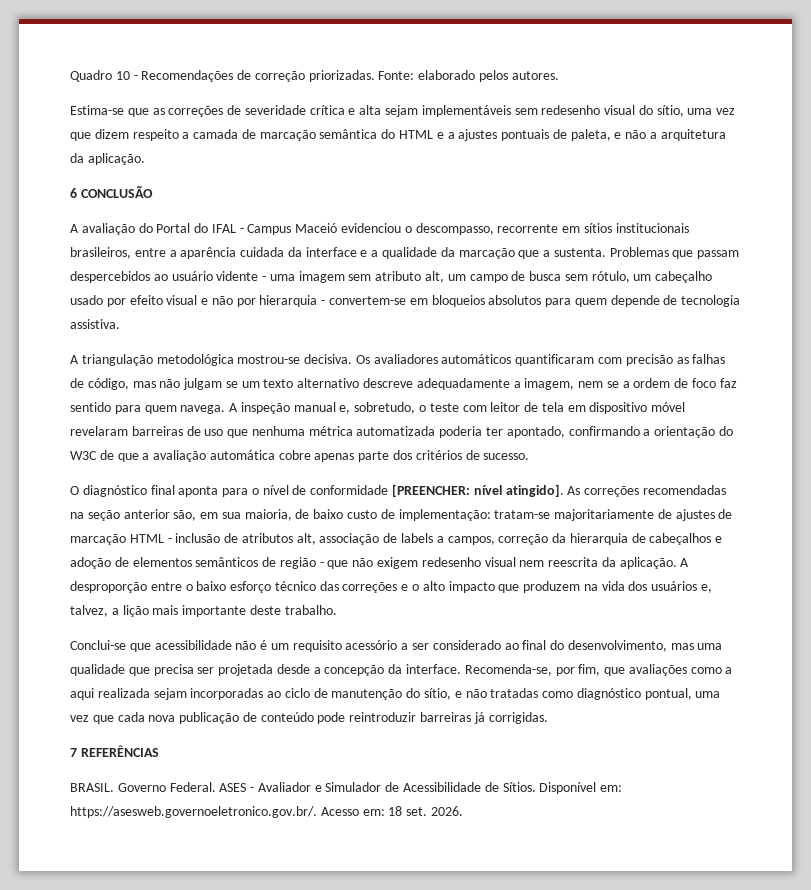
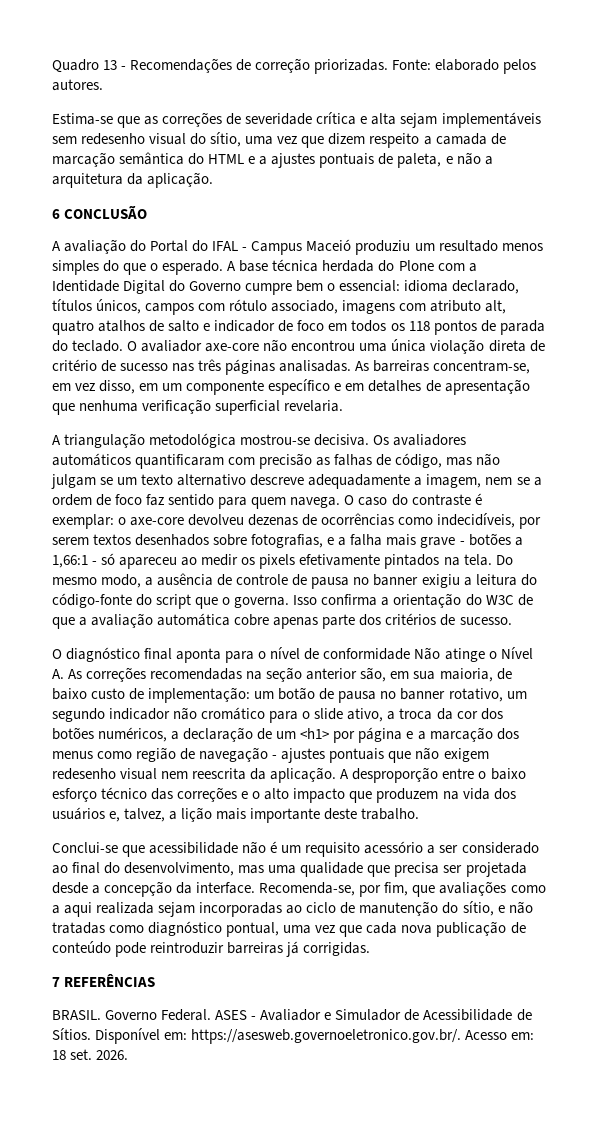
- Quadro 10 - Recomendações de correção priorizadas.
+ Quadro 13 - Recomendações de correção priorizadas.
- A avaliação do Portal do IFAL - Campus Maceió evidenciou o descompasso, recorrente em sítios institucionais brasileiros, entre a aparência cuidada da interface e a qualidade da marcação que a sustenta. Problemas que passam despercebidos ao usuário vidente - uma imagem sem atributo alt, um campo de busca sem rótulo, um cabeçalho usado por efeito visual e não por hierarquia - convertem-se em bloqueios absolutos para quem depende de tecnologia assistiva.
+ A avaliação do Portal do IFAL - Campus Maceió produziu um resultado menos simples do que o esperado. A base técnica herdada do Plone com a Identidade Digital do Governo cumpre bem o essencial: idioma declarado, títulos únicos, campos com rótulo associado, imagens com atributo alt, quatro atalhos de salto e indicador de foco em todos os 118 pontos de parada do teclado. O avaliador axe-core não encontrou uma única violação direta de critério de sucesso nas três páginas analisadas. As barreiras concentram-se, em vez disso, em um componente específico e em detalhes de apresentação que nenhuma verificação superficial revelaria.
- A inspeção manual e, sobretudo, o teste com leitor de tela em dispositivo móvel revelaram barreiras de uso que nenhuma métrica automatizada poderia ter apontado, confirmando a orientação do W3C de que a avaliação automática cobre apenas parte dos critérios de sucesso.
+ O caso do contraste é exemplar: o axe-core devolveu dezenas de ocorrências como indecidíveis, por serem textos desenhados sobre fotografias, e a falha mais grave - botões a 1,66:1 - só apareceu ao medir os pixels efetivamente pintados na tela. Do mesmo modo, a ausência de controle de pausa no banner exigiu a leitura do código-fonte do script que o governa. Isso confirma a orientação do W3C de que a avaliação automática cobre apenas parte dos critérios de sucesso.
- O diagnóstico final aponta para o nível de conformidade [PREENCHER: nível atingido]. As correções recomendadas na seção anterior são, em sua maioria, de baixo custo de implementação: tratam-se majoritariamente de ajustes de marcação HTML - inclusão de atributos alt, associação de labels a campos, correção da hierarquia de cabeçalhos e adoção de elementos semânticos de região - que não exigem redesenho visual nem reescrita da aplicação.
+ O diagnóstico final aponta para o nível de conformidade Não atinge o Nível A. As correções recomendadas na seção anterior são, em sua maioria, de baixo custo de implementação: um botão de pausa no banner rotativo, um segundo indicador não cromático para o slide ativo, a troca da cor dos botões numéricos, a declaração de um <h1> por página e a marcação dos menus como região de navegação - ajustes pontuais que não exigem redesenho visual nem reescrita da aplicação.

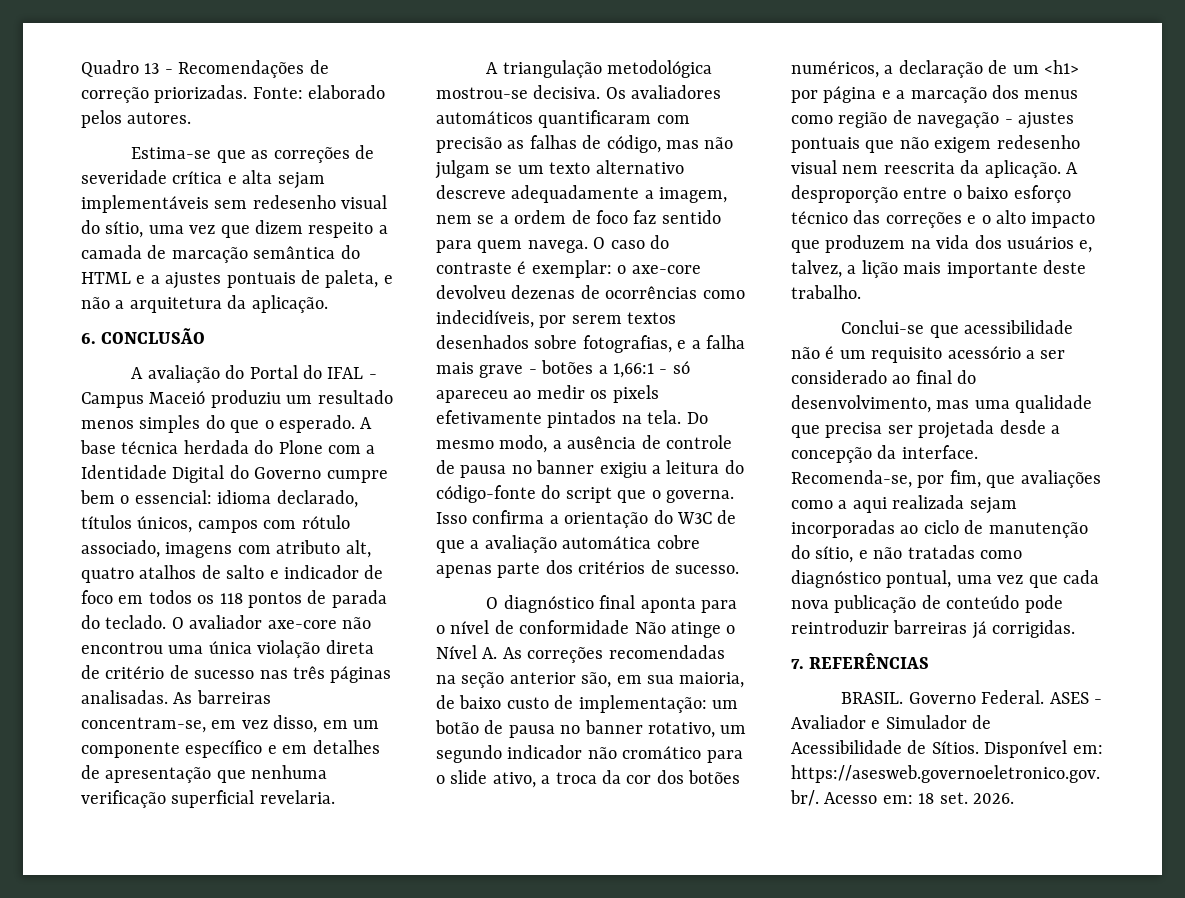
- 6 CONCLUSÃO
+ 6. CONCLUSÃO
- 7 REFERÊNCIAS
+ 7. REFERÊNCIAS

